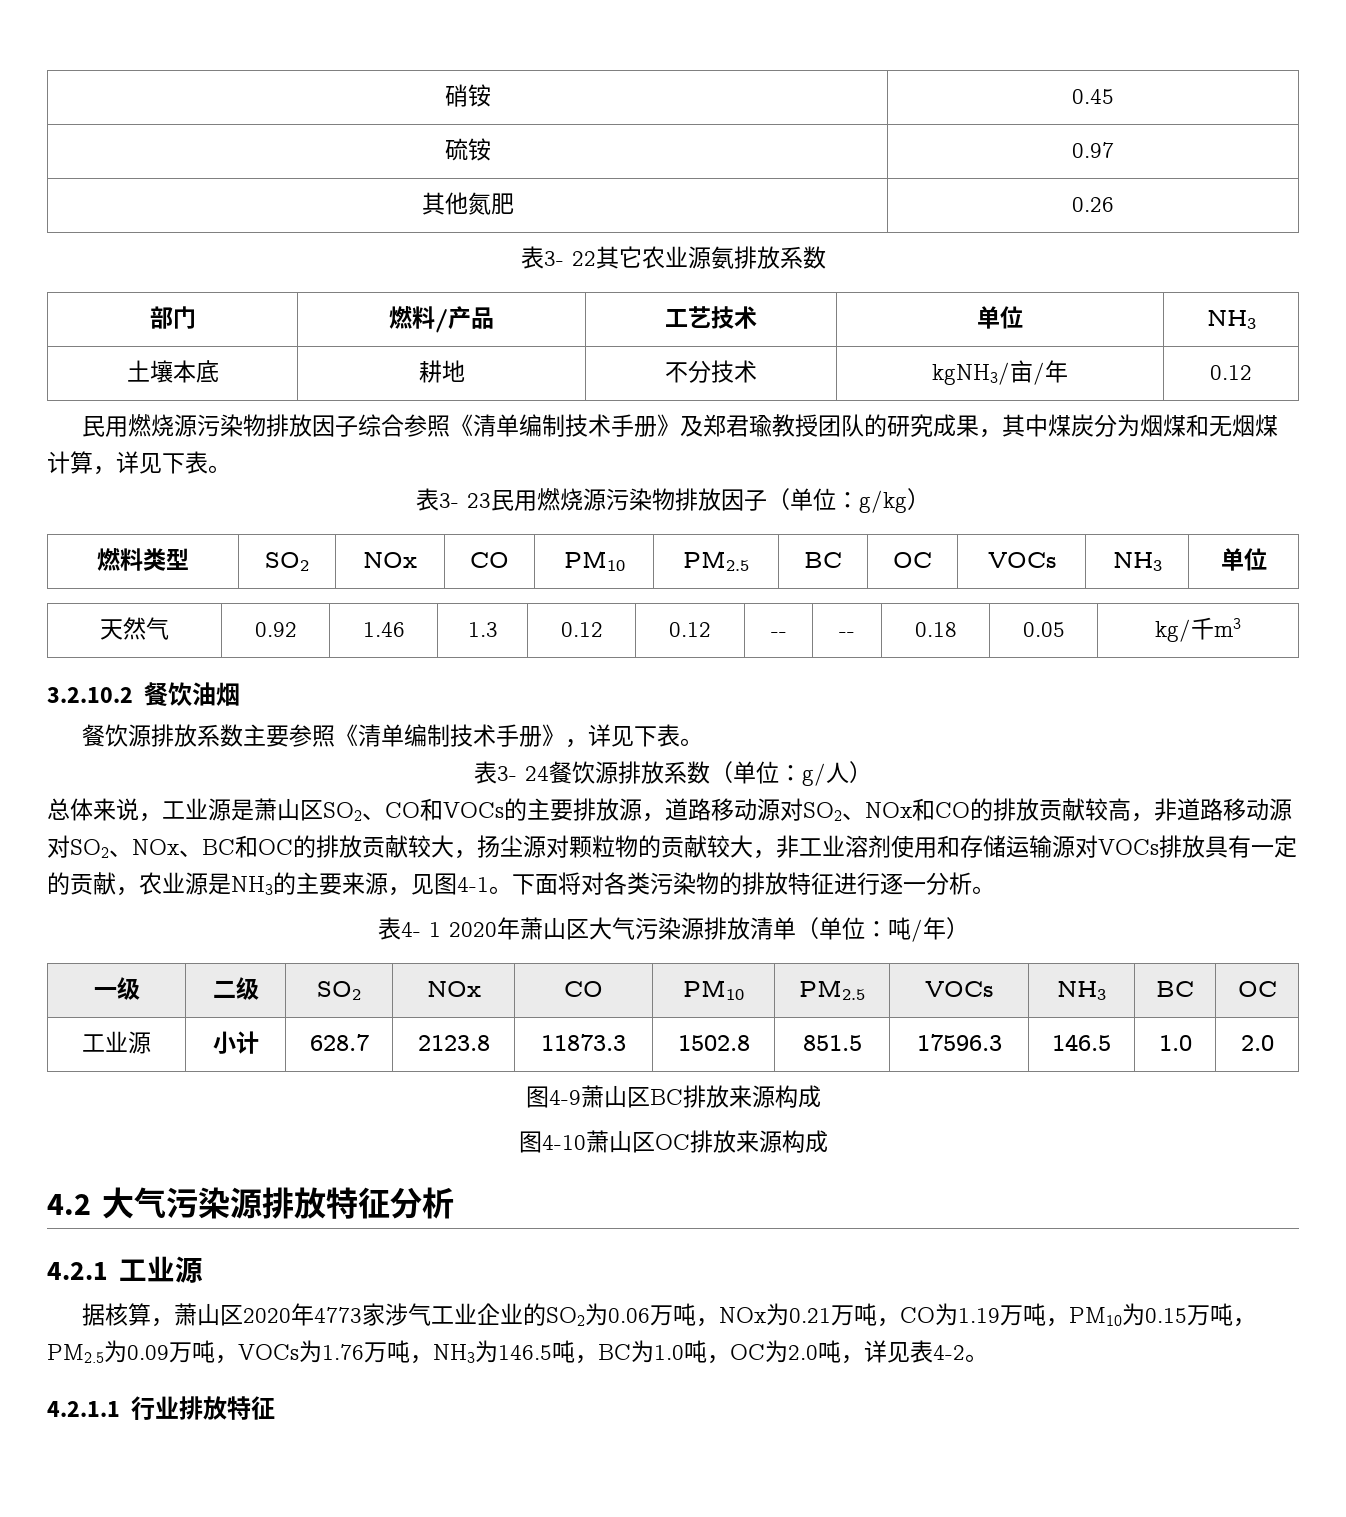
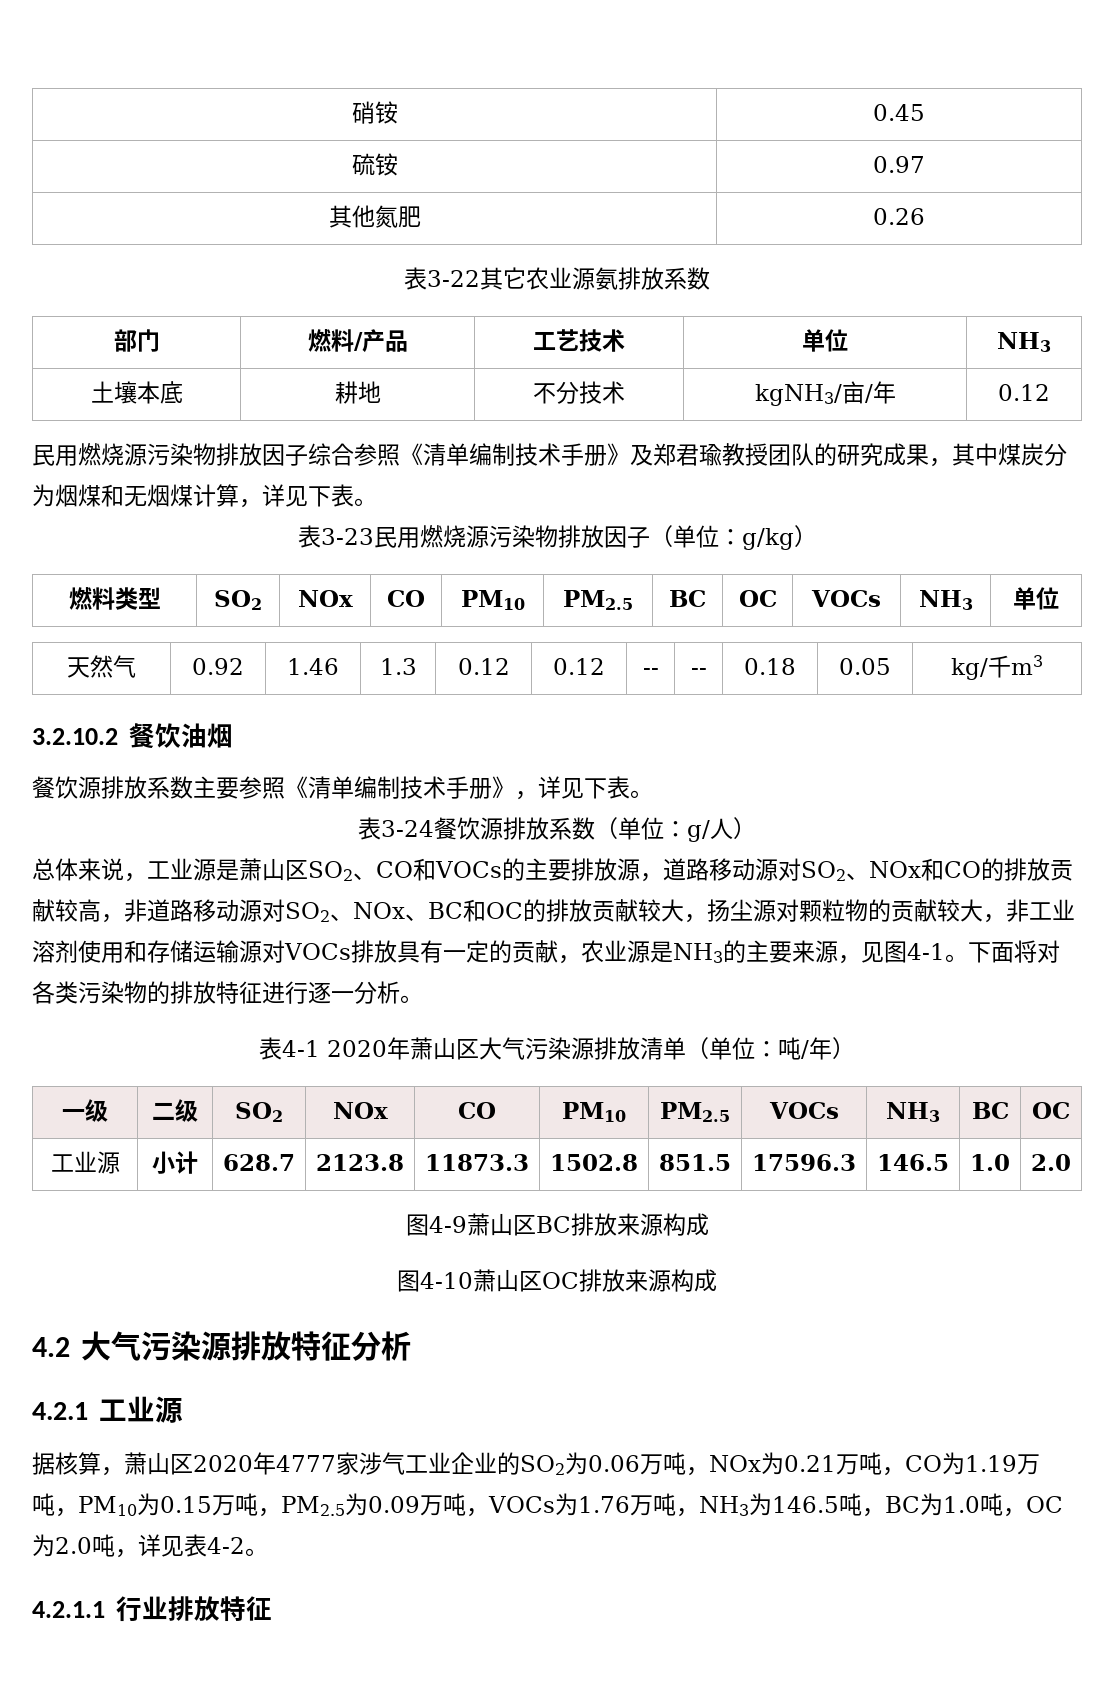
- 表3- 22其它农业源氨排放系数
+ 表3-22其它农业源氨排放系数
- 表3- 23民用燃烧源污染物排放因子（单位：g/kg）
+ 表3-23民用燃烧源污染物排放因子（单位：g/kg）
- 表3- 24餐饮源排放系数（单位：g/人）
+ 表3-24餐饮源排放系数（单位：g/人）
- 表4- 1 2020年萧山区大气污染源排放清单（单位：吨/年）
+ 表4-1 2020年萧山区大气污染源排放清单（单位：吨/年）
- 据核算，萧山区2020年4773家涉气工业企业的SO2为0.06万吨，NOx为0.21万吨，CO为1.19万吨，PM10为0.15万吨，PM2.5为0.09万吨，VOCs为1.76万吨，NH3为146.5吨，BC为1.0吨，OC为2.0吨，详见表4-2。
+ 据核算，萧山区2020年4777家涉气工业企业的SO2为0.06万吨，NOx为0.21万吨，CO为1.19万吨，PM10为0.15万吨，PM2.5为0.09万吨，VOCs为1.76万吨，NH3为146.5吨，BC为1.0吨，OC为2.0吨，详见表4-2。

